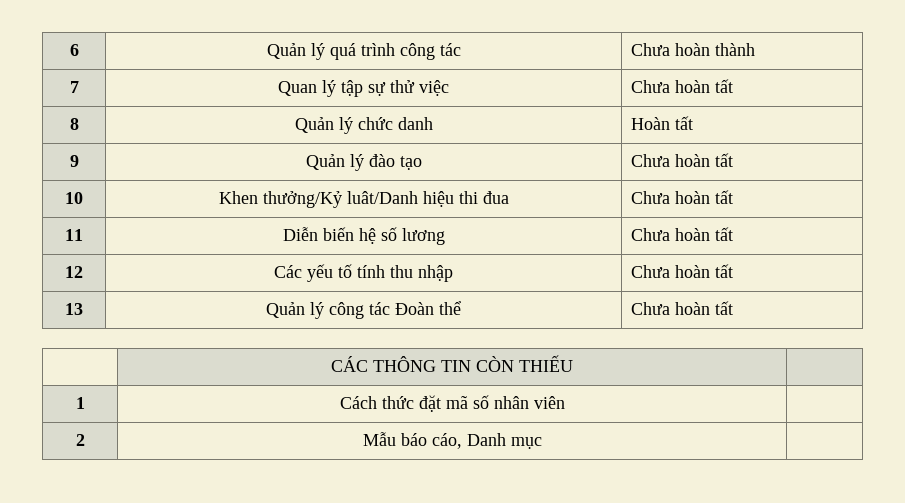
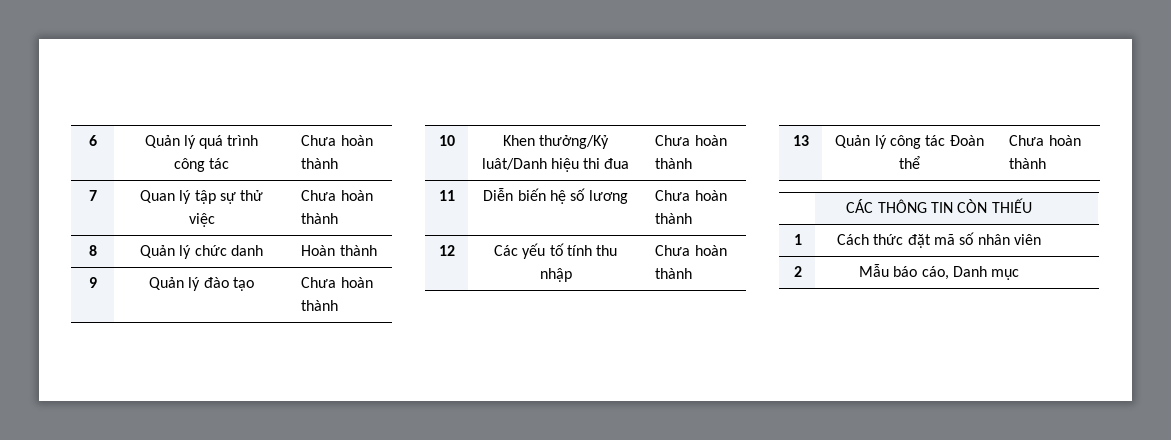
- 7 | Quan lý tập sự thử việc | Chưa hoàn tất
+ 7 | Quan lý tập sự thử việc | Chưa hoàn thành
- 8 | Quản lý chức danh | Hoàn tất
+ 8 | Quản lý chức danh | Hoàn thành
- 9 | Quản lý đào tạo | Chưa hoàn tất
+ 9 | Quản lý đào tạo | Chưa hoàn thành
- 10 | Khen thưởng/Kỷ luât/Danh hiệu thi đua | Chưa hoàn tất
+ 10 | Khen thưởng/Kỷ luât/Danh hiệu thi đua | Chưa hoàn thành
- 11 | Diễn biến hệ số lương | Chưa hoàn tất
+ 11 | Diễn biến hệ số lương | Chưa hoàn thành
- 12 | Các yếu tố tính thu nhập | Chưa hoàn tất
+ 12 | Các yếu tố tính thu nhập | Chưa hoàn thành
- 13 | Quản lý công tác Đoàn thể | Chưa hoàn tất
+ 13 | Quản lý công tác Đoàn thể | Chưa hoàn thành

